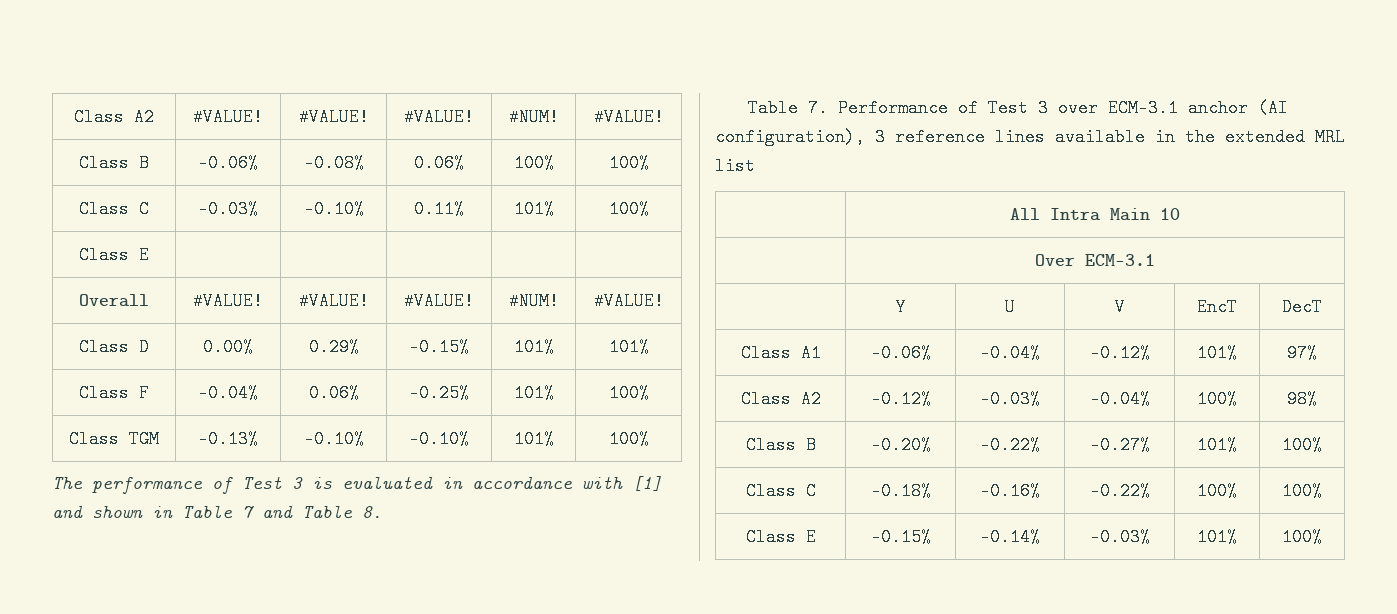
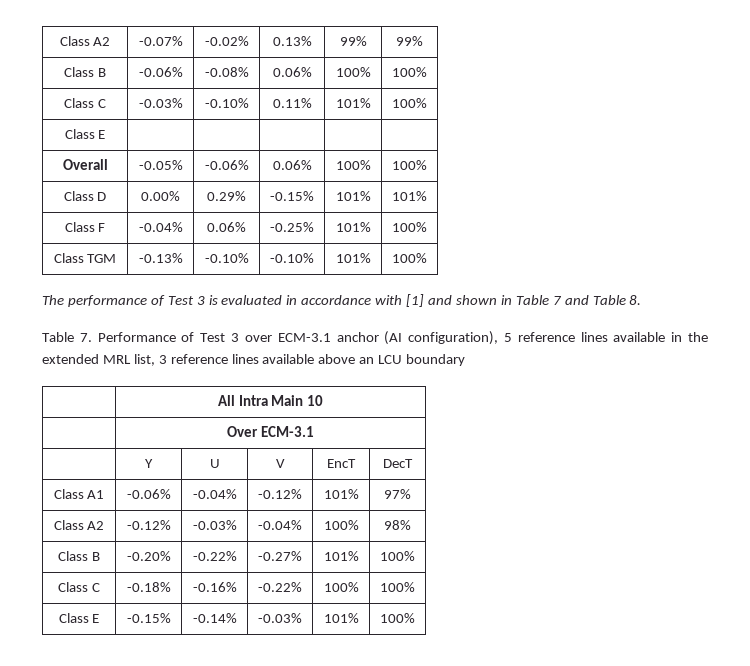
- Class A2 | #VALUE! | #VALUE! | #VALUE! | #NUM! | #VALUE!
+ Class A2 | -0.07% | -0.02% | 0.13% | 99% | 99%
- Overall | #VALUE! | #VALUE! | #VALUE! | #NUM! | #VALUE!
+ Overall | -0.05% | -0.06% | 0.06% | 100% | 100%
- Table 7. Performance of Test 3 over ECM-3.1 anchor (AI configuration), 3 reference lines available in the extended MRL list
+ Table 7. Performance of Test 3 over ECM-3.1 anchor (AI configuration), 5 reference lines available in the extended MRL list, 3 reference lines available above an LCU boundary

